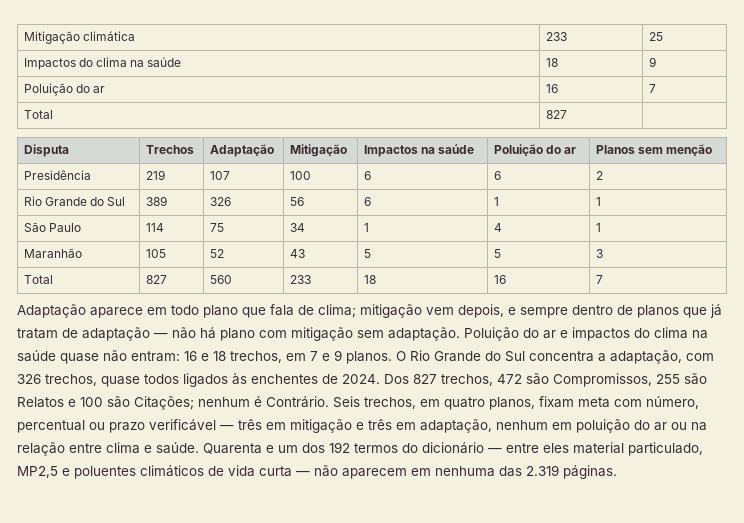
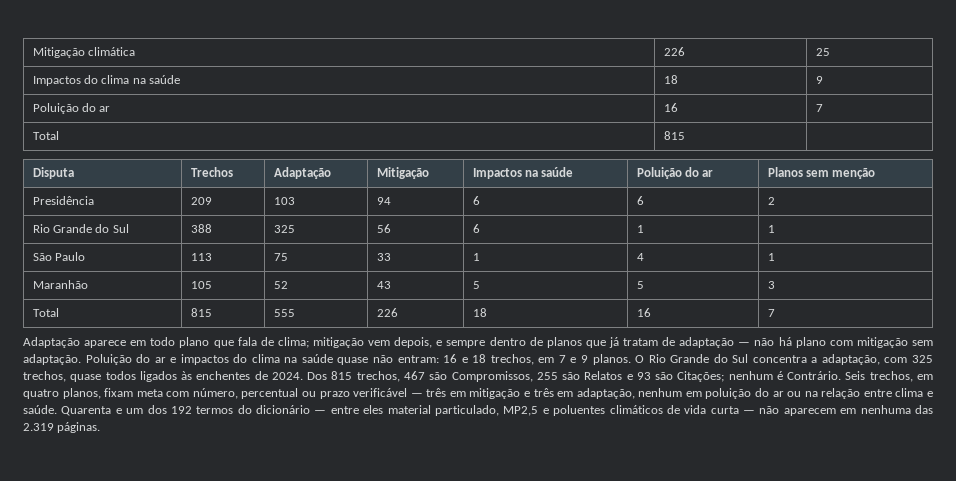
- Mitigação climática | 233 | 25
+ Mitigação climática | 226 | 25
  Poluição do ar | 16 | 7
- Total | 827 |
+ Total | 815 |
- Presidência | 219 | 107 | 100 | 6 | 6 | 2
+ Presidência | 209 | 103 | 94 | 6 | 6 | 2
- Rio Grande do Sul | 389 | 326 | 56 | 6 | 1 | 1
+ Rio Grande do Sul | 388 | 325 | 56 | 6 | 1 | 1
- São Paulo | 114 | 75 | 34 | 1 | 4 | 1
+ São Paulo | 113 | 75 | 33 | 1 | 4 | 1
- Total | 827 | 560 | 233 | 18 | 16 | 7
+ Total | 815 | 555 | 226 | 18 | 16 | 7
- O Rio Grande do Sul concentra a adaptação, com 326 trechos, quase todos ligados às enchentes de 2024.
+ O Rio Grande do Sul concentra a adaptação, com 325 trechos, quase todos ligados às enchentes de 2024.
- Dos 827 trechos, 472 são Compromissos, 255 são Relatos e 100 são Citações; nenhum é Contrário.
+ Dos 815 trechos, 467 são Compromissos, 255 são Relatos e 93 são Citações; nenhum é Contrário.

